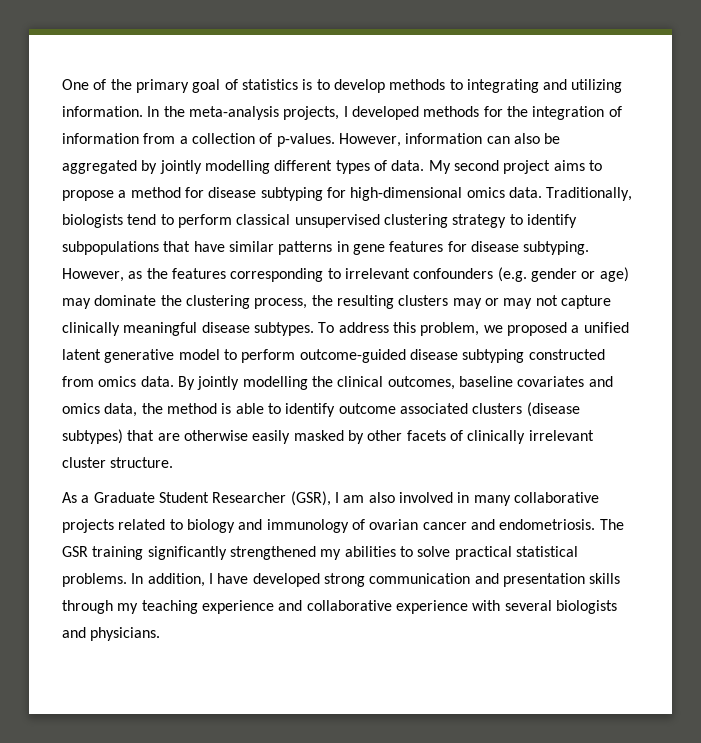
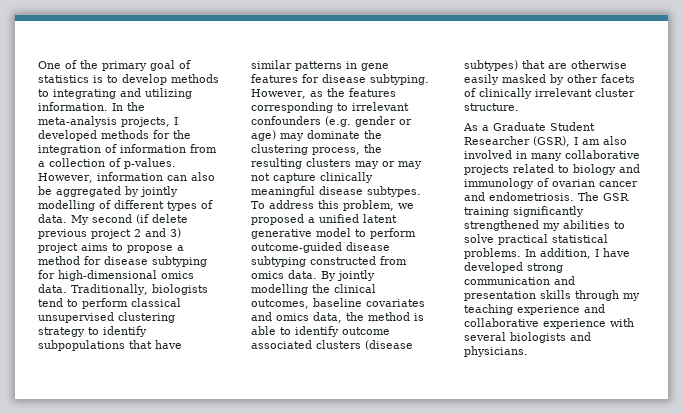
- However, information can also be aggregated by jointly modelling different types of data.
+ However, information can also be aggregated by jointly modelling of different types of data.
- My second project aims to propose a method for disease subtyping for high-dimensional omics data.
+ My second (if delete previous project 2 and 3) project aims to propose a method for disease subtyping for high-dimensional omics data.

